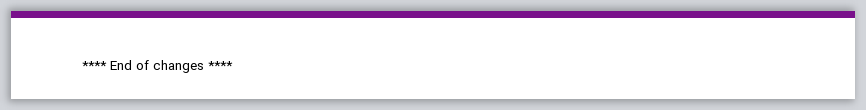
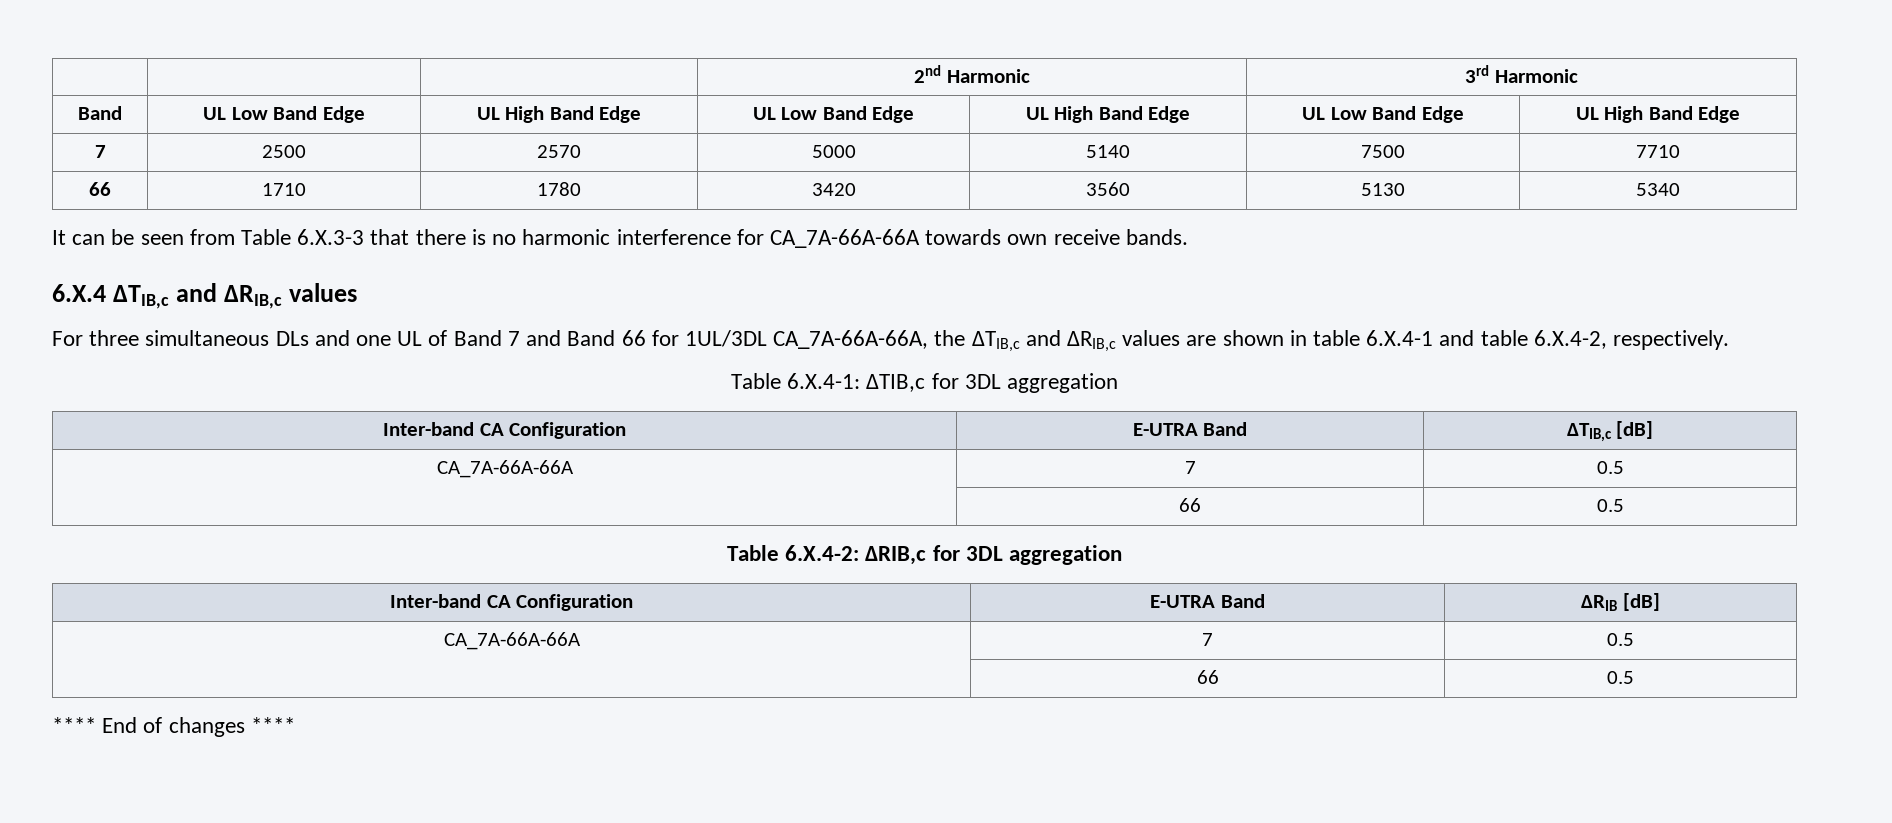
+ | | | 2nd Harmonic | 3rd Harmonic
+ Band | UL Low Band Edge | UL High Band Edge | UL Low Band Edge | UL High Band Edge | UL Low Band Edge | UL High Band Edge
+ 7 | 2500 | 2570 | 5000 | 5140 | 7500 | 7710
+ 66 | 1710 | 1780 | 3420 | 3560 | 5130 | 5340
+ It can be seen from Table 6.X.3-3 that there is no harmonic interference for CA_7A-66A-66A towards own receive bands.
+ 6.X.4 ∆TIB,c and ∆RIB,c values
+ For three simultaneous DLs and one UL of Band 7 and Band 66 for 1UL/3DL CA_7A-66A-66A, the ΔTIB,c and ΔRIB,c values are shown in table 6.X.4-1 and table 6.X.4-2, respectively.
+ Table 6.X.4-1: ΔTIB,c for 3DL aggregation
+ Inter-band CA Configuration | E-UTRA Band | ΔTIB,c [dB]
+ CA_7A-66A-66A | 7 | 0.5
+ | 66 | 0.5
+ Table 6.X.4-2: ΔRIB,c for 3DL aggregation
+ Inter-band CA Configuration | E-UTRA Band | ΔRIB [dB]
+ CA_7A-66A-66A | 7 | 0.5
+ | 66 | 0.5

